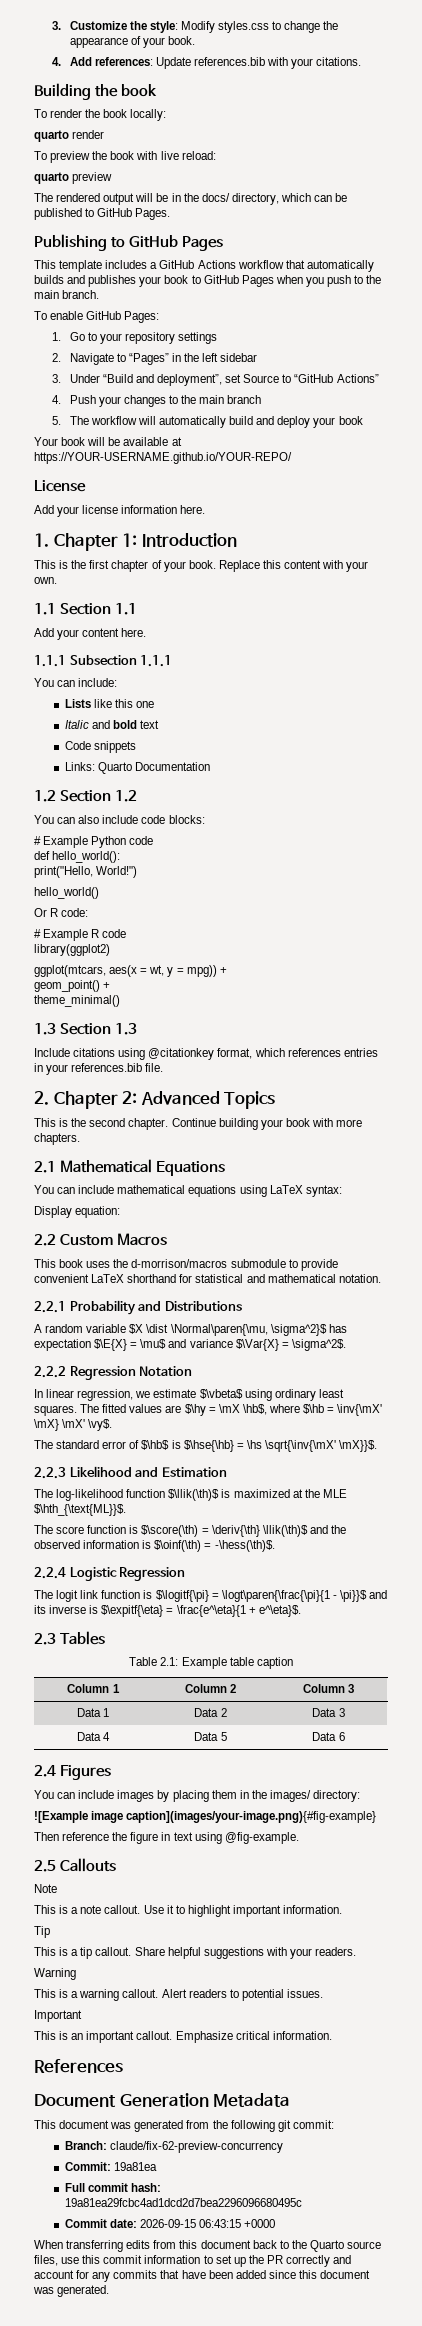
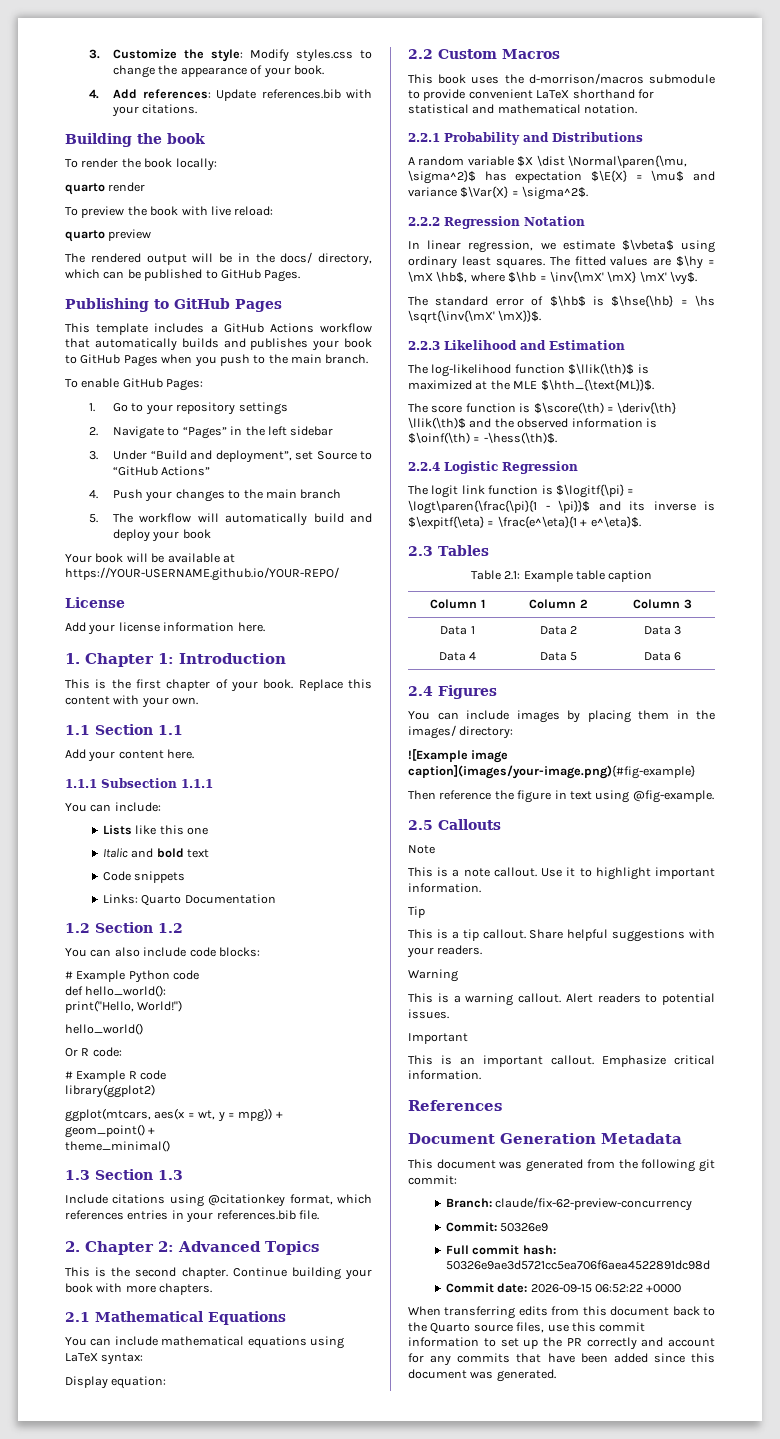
- Commit: 19a81ea
+ Commit: 50326e9
- Full commit hash: 19a81ea29fcbc4ad1dcd2d7bea2296096680495c
+ Full commit hash: 50326e9ae3d5721cc5ea706f6aea4522891dc98d
- Commit date: 2026-09-15 06:43:15 +0000
+ Commit date: 2026-09-15 06:52:22 +0000

